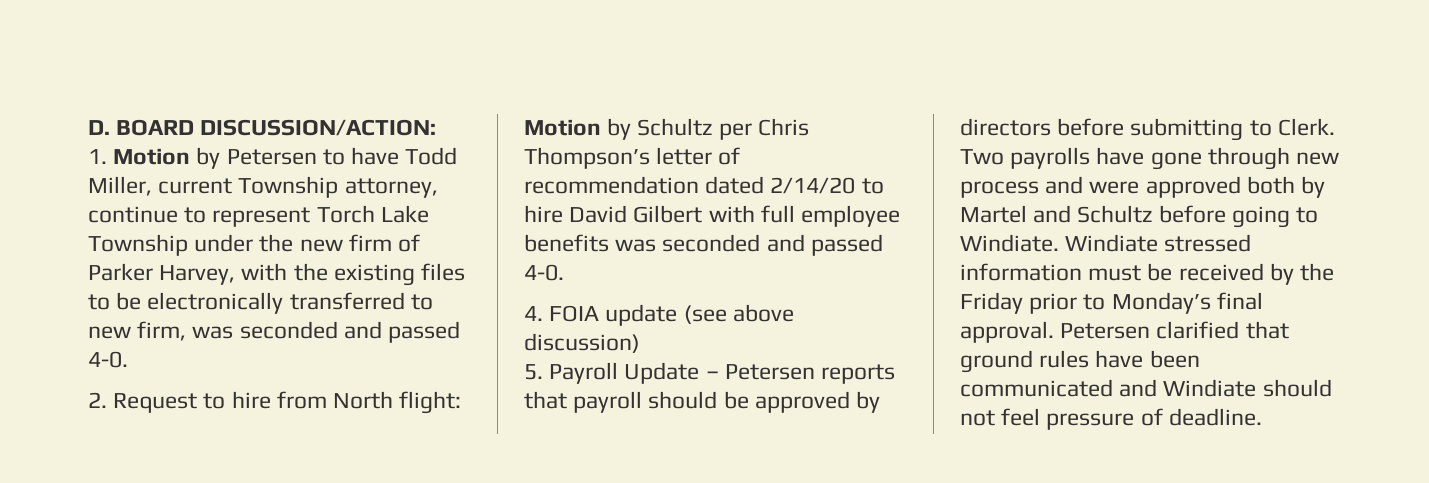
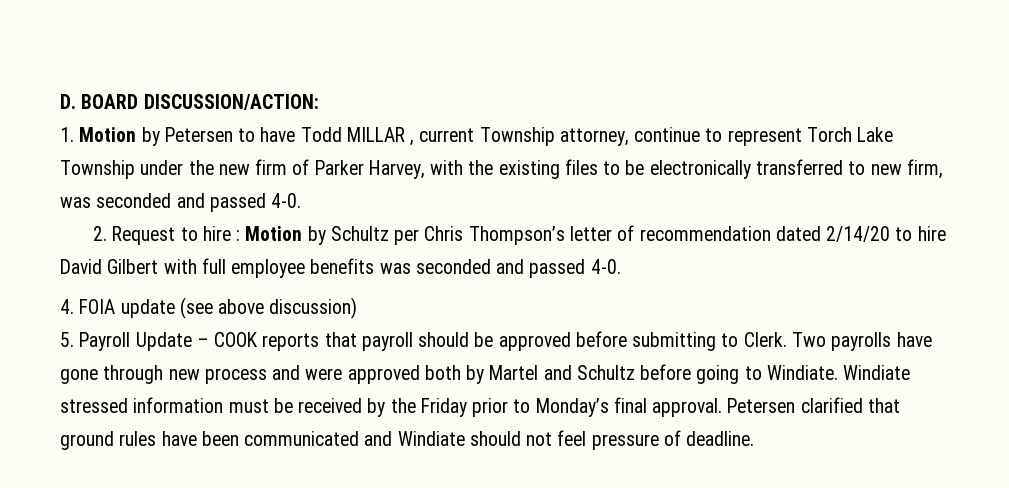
- 1. Motion by Petersen to have Todd Miller, current Township attorney, continue to represent Torch Lake Township under the new firm of Parker Harvey, with the existing files to be electronically transferred to new firm, was seconded and passed 4-0.
+ 1. Motion by Petersen to have Todd MILLAR , current Township attorney, continue to represent Torch Lake Township under the new firm of Parker Harvey, with the existing files to be electronically transferred to new firm, was seconded and passed 4-0.
- 2. Request to hire from North flight: Motion by Schultz per Chris Thompson’s letter of recommendation dated 2/14/20 to hire David Gilbert with full employee benefits was seconded and passed 4-0.
+ 2. Request to hire : Motion by Schultz per Chris Thompson’s letter of recommendation dated 2/14/20 to hire David Gilbert with full employee benefits was seconded and passed 4-0.
- 5. Payroll Update – Petersen reports that payroll should be approved by directors before submitting to Clerk.
+ 5. Payroll Update – COOK reports that payroll should be approved before submitting to Clerk.

